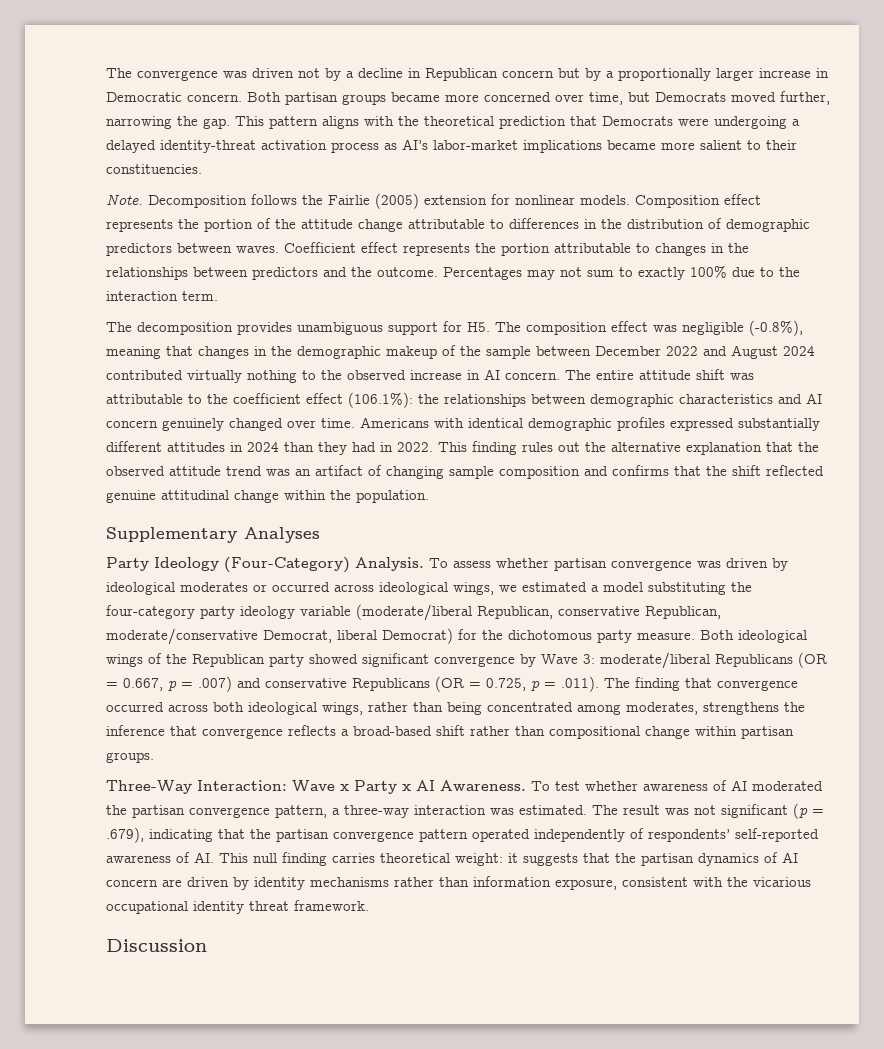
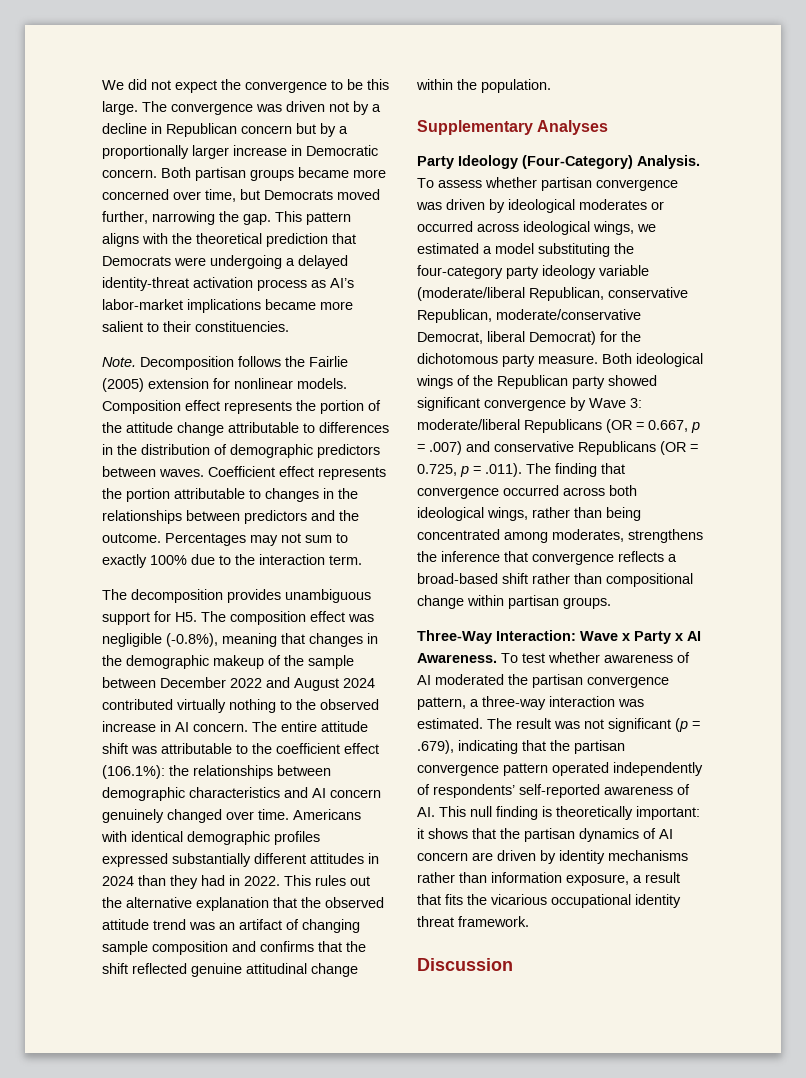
+ We did not expect the convergence to be this large.
- This finding rules out the alternative explanation that the observed attitude trend was an artifact of changing sample composition and confirms that the shift reflected genuine attitudinal change within the population.
+ This rules out the alternative explanation that the observed attitude trend was an artifact of changing sample composition and confirms that the shift reflected genuine attitudinal change within the population.
- The result was not significant (p = .679), indicating that the partisan convergence pattern operated independently of respondents’ self-reported awareness of AI. This null finding carries theoretical weight: it suggests that the partisan dynamics of AI concern are driven by identity mechanisms rather than information exposure, consistent with the vicarious occupational identity threat framework.
+ The result was not significant (p = .679), indicating that the partisan convergence pattern operated independently of respondents’ self-reported awareness of AI. This null finding is theoretically important: it shows that the partisan dynamics of AI concern are driven by identity mechanisms rather than information exposure, a result that fits the vicarious occupational identity threat framework.

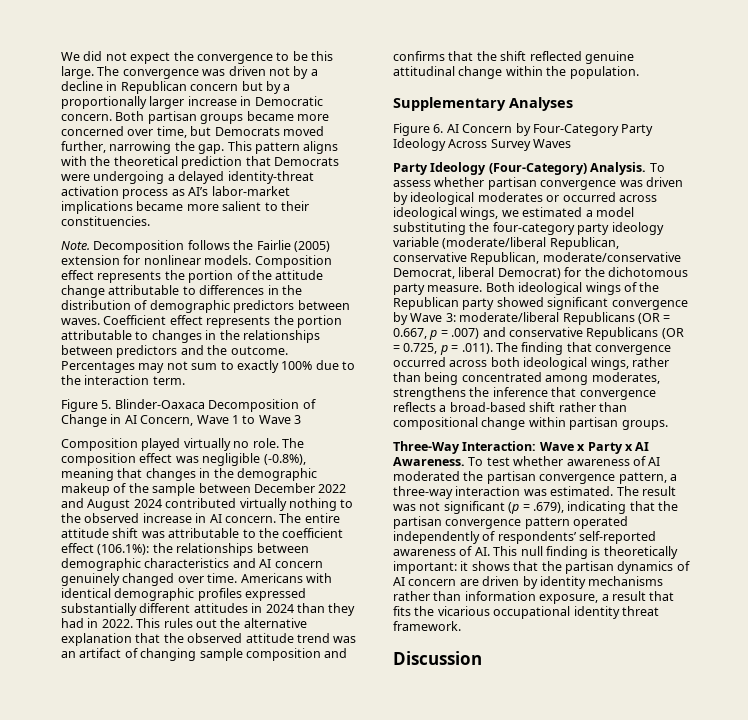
- The decomposition provides unambiguous support for H5. The composition effect was negligible (-0.8%), meaning that changes in the demographic makeup of the sample between December 2022 and August 2024 contributed virtually nothing to the observed increase in AI concern.
+ Figure 5. Blinder-Oaxaca Decomposition of Change in AI Concern, Wave 1 to Wave 3
+ Composition played virtually no role. The composition effect was negligible (-0.8%), meaning that changes in the demographic makeup of the sample between December 2022 and August 2024 contributed virtually nothing to the observed increase in AI concern.
+ Figure 6. AI Concern by Four-Category Party Ideology Across Survey Waves

